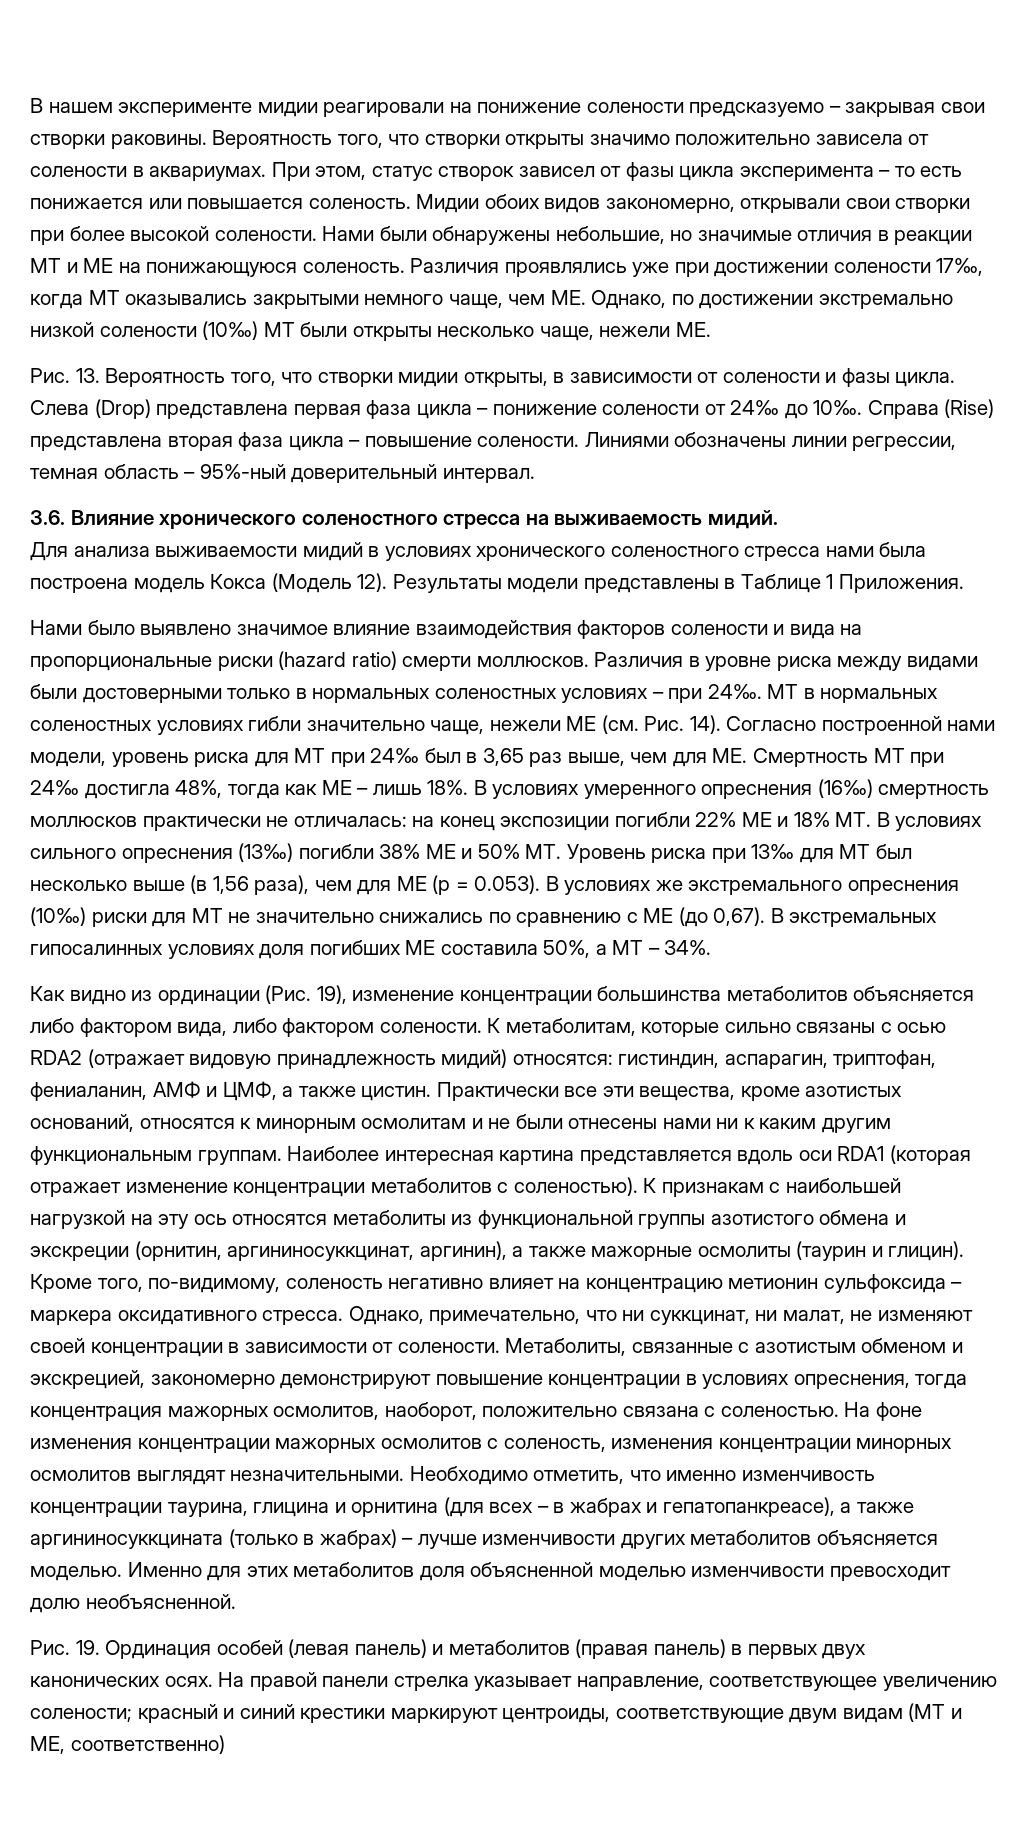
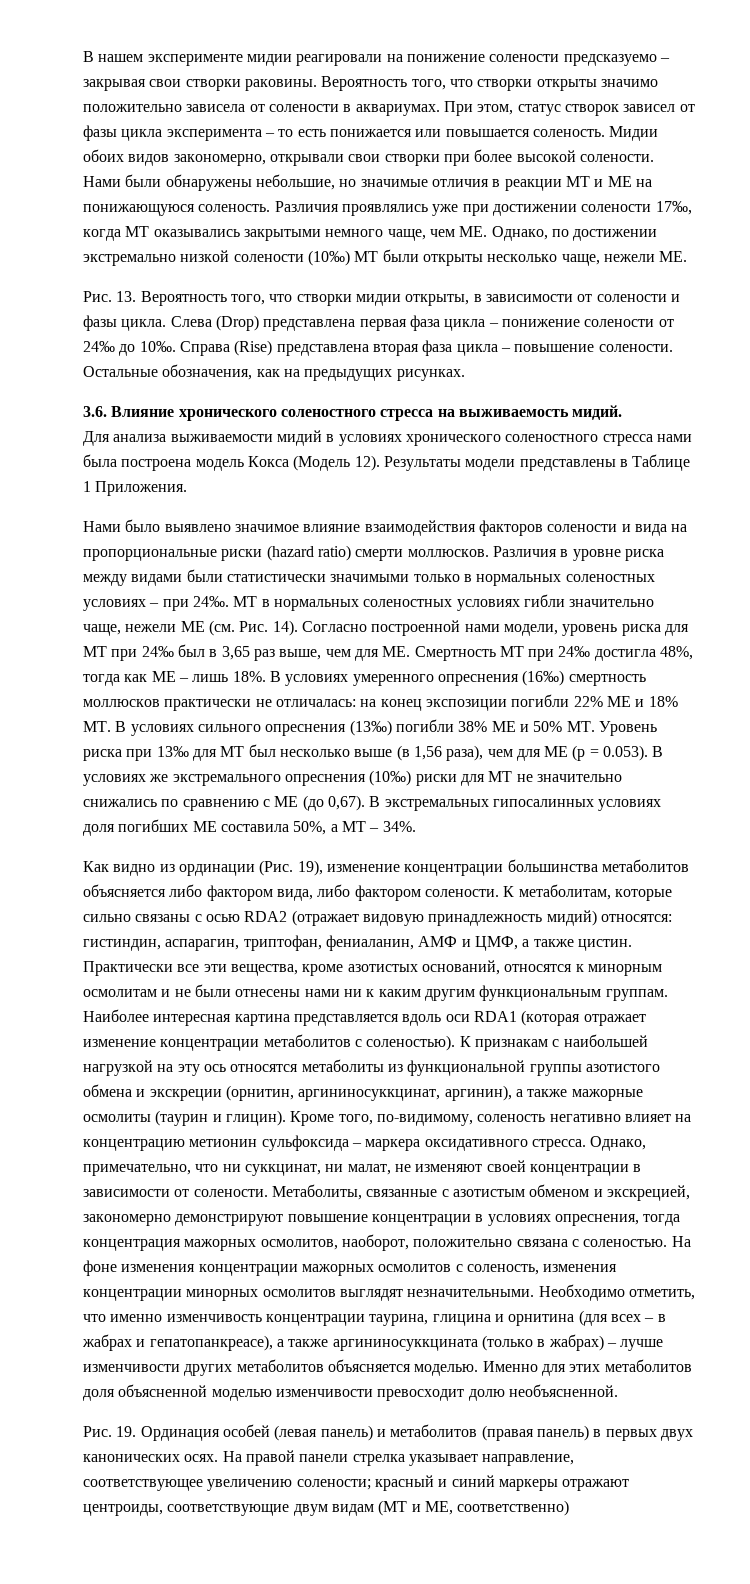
- Линиями обозначены линии регрессии, темная область – 95%-ный доверительный интервал.
+ Остальные обозначения, как на предыдущих рисунках.
- Различия в уровне риска между видами были достоверными только в нормальных соленостных условиях – при 24‰.
+ Различия в уровне риска между видами были статистически значимыми только в нормальных соленостных условиях – при 24‰.
- На правой панели стрелка указывает направление, соответствующее увеличению солености; красный и синий крестики маркируют центроиды, соответствующие двум видам (MT и ME, соответственно)
+ На правой панели стрелка указывает направление, соответствующее увеличению солености; красный и синий маркеры отражают центроиды, соответствующие двум видам (MT и ME, соответственно)

